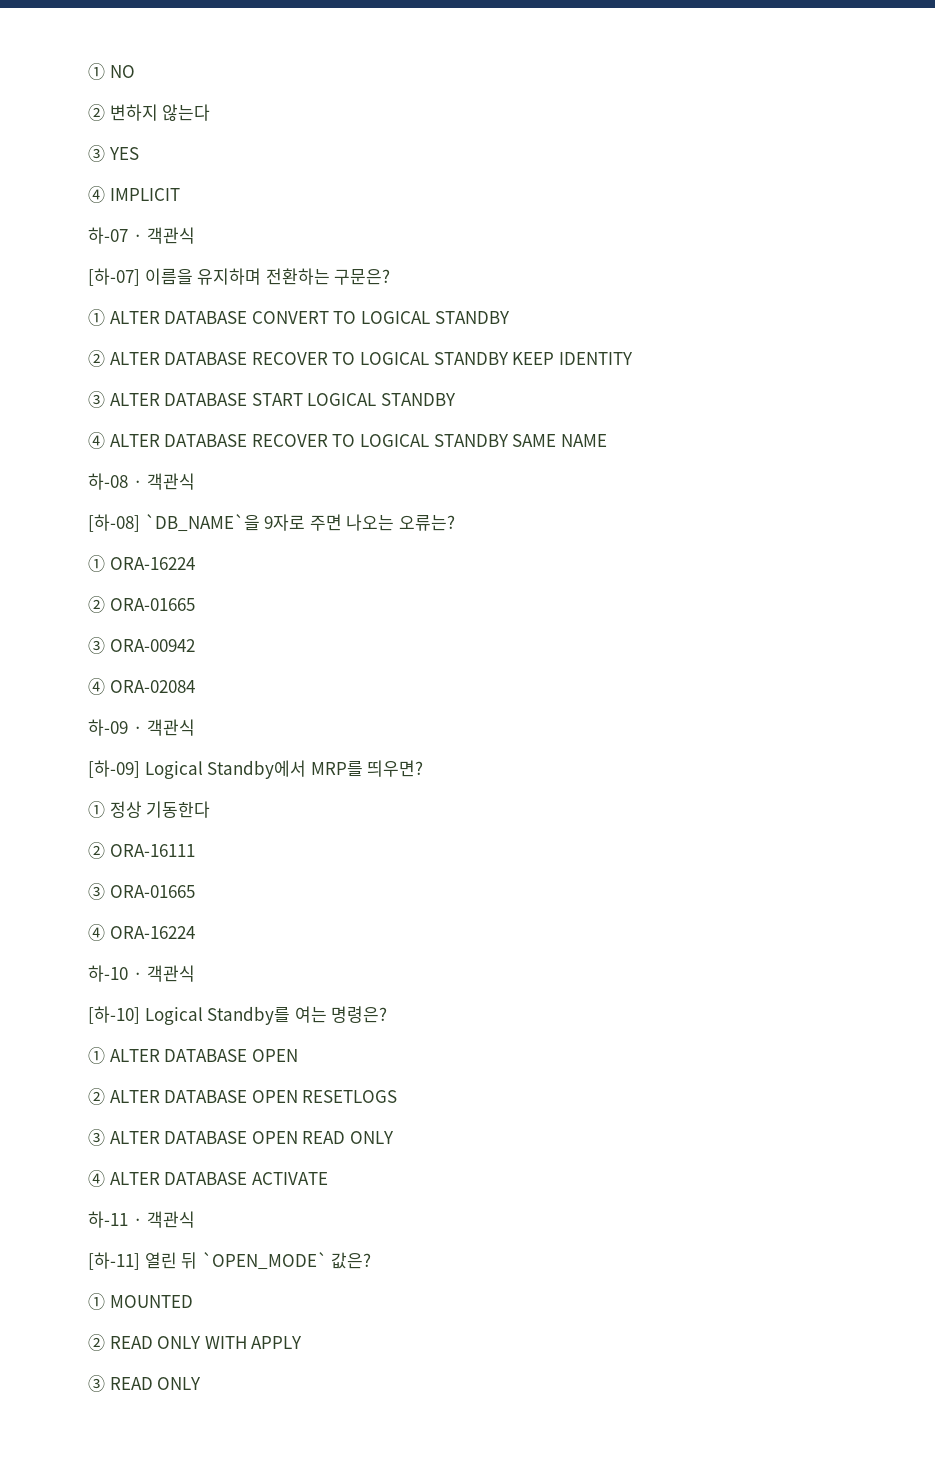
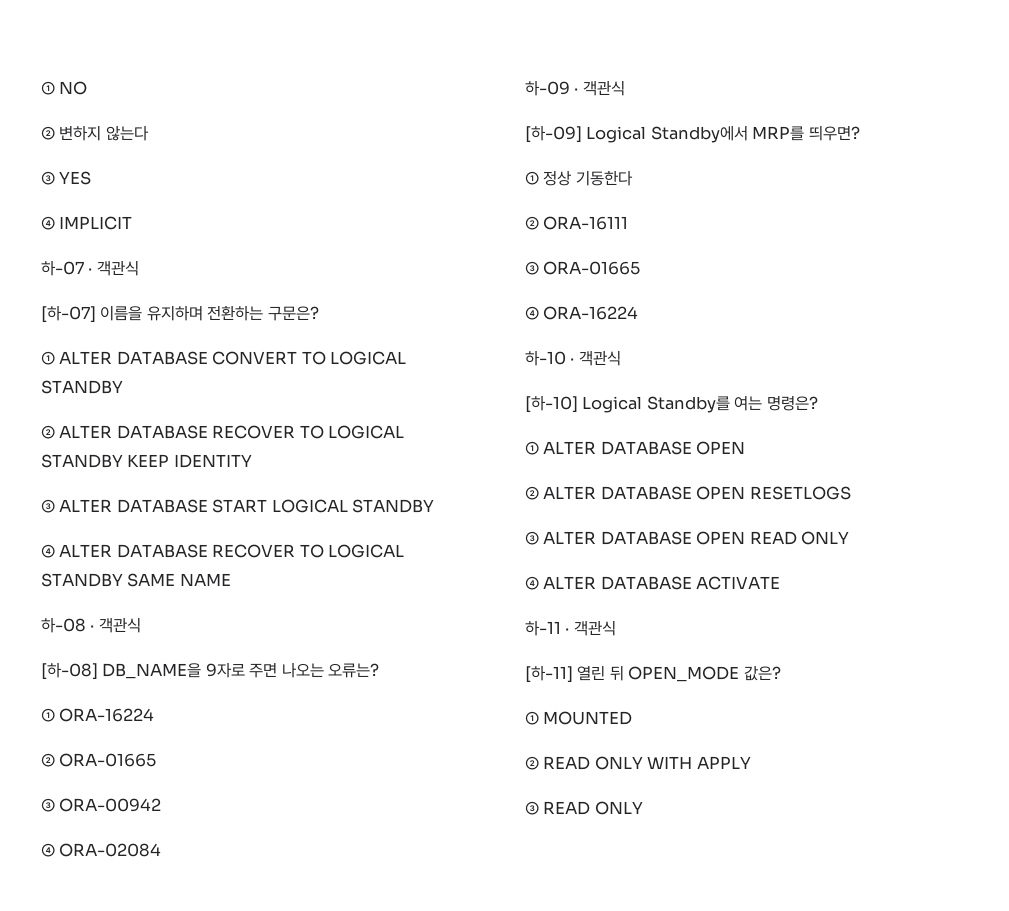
- [하-08] `DB_NAME`을 9자로 주면 나오는 오류는?
+ [하-08] DB_NAME을 9자로 주면 나오는 오류는?
- [하-11] 열린 뒤 `OPEN_MODE` 값은?
+ [하-11] 열린 뒤 OPEN_MODE 값은?

